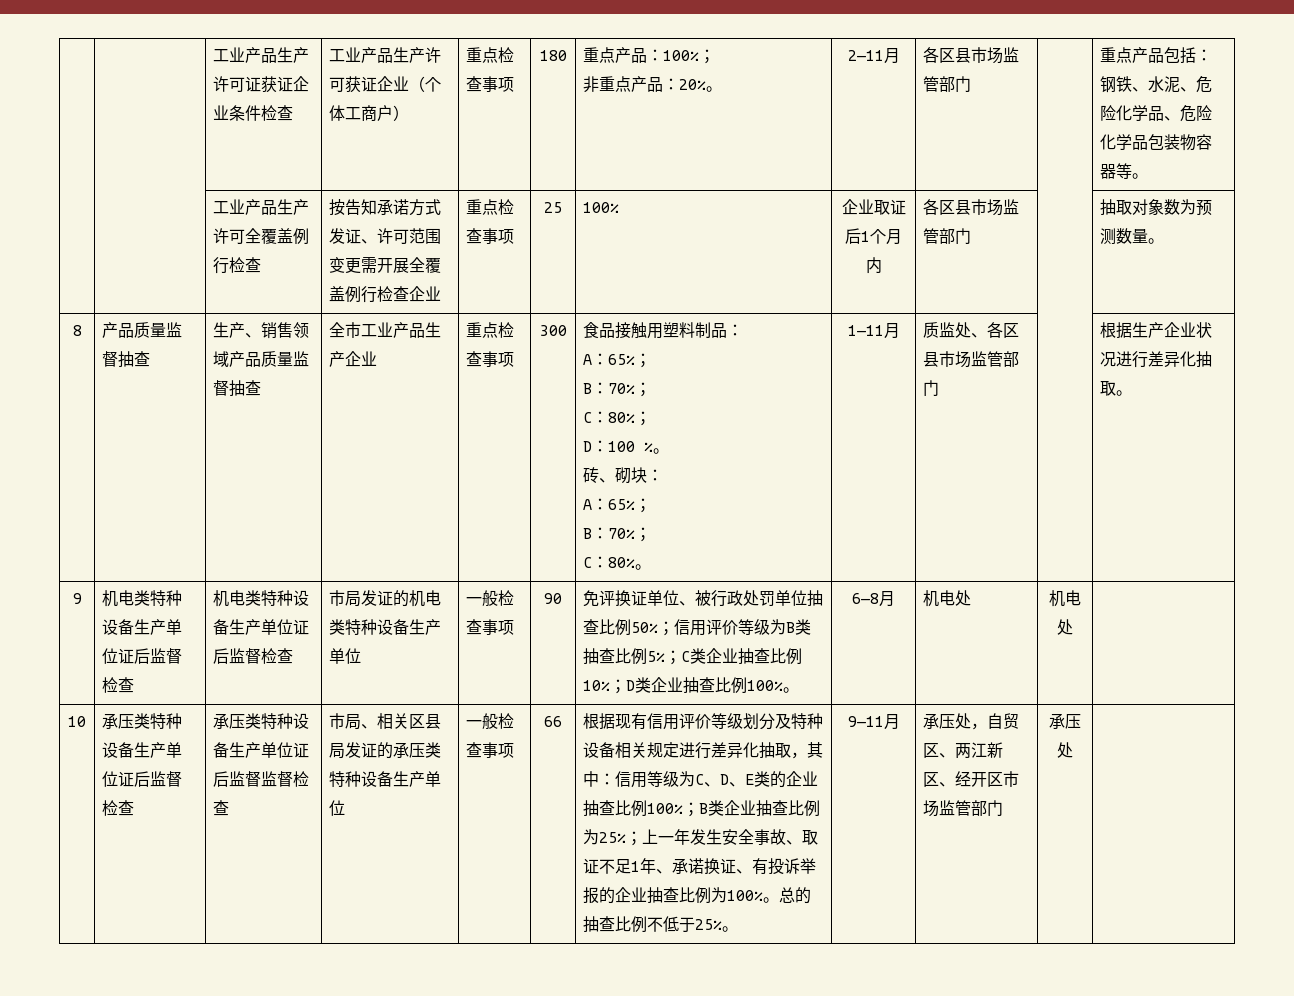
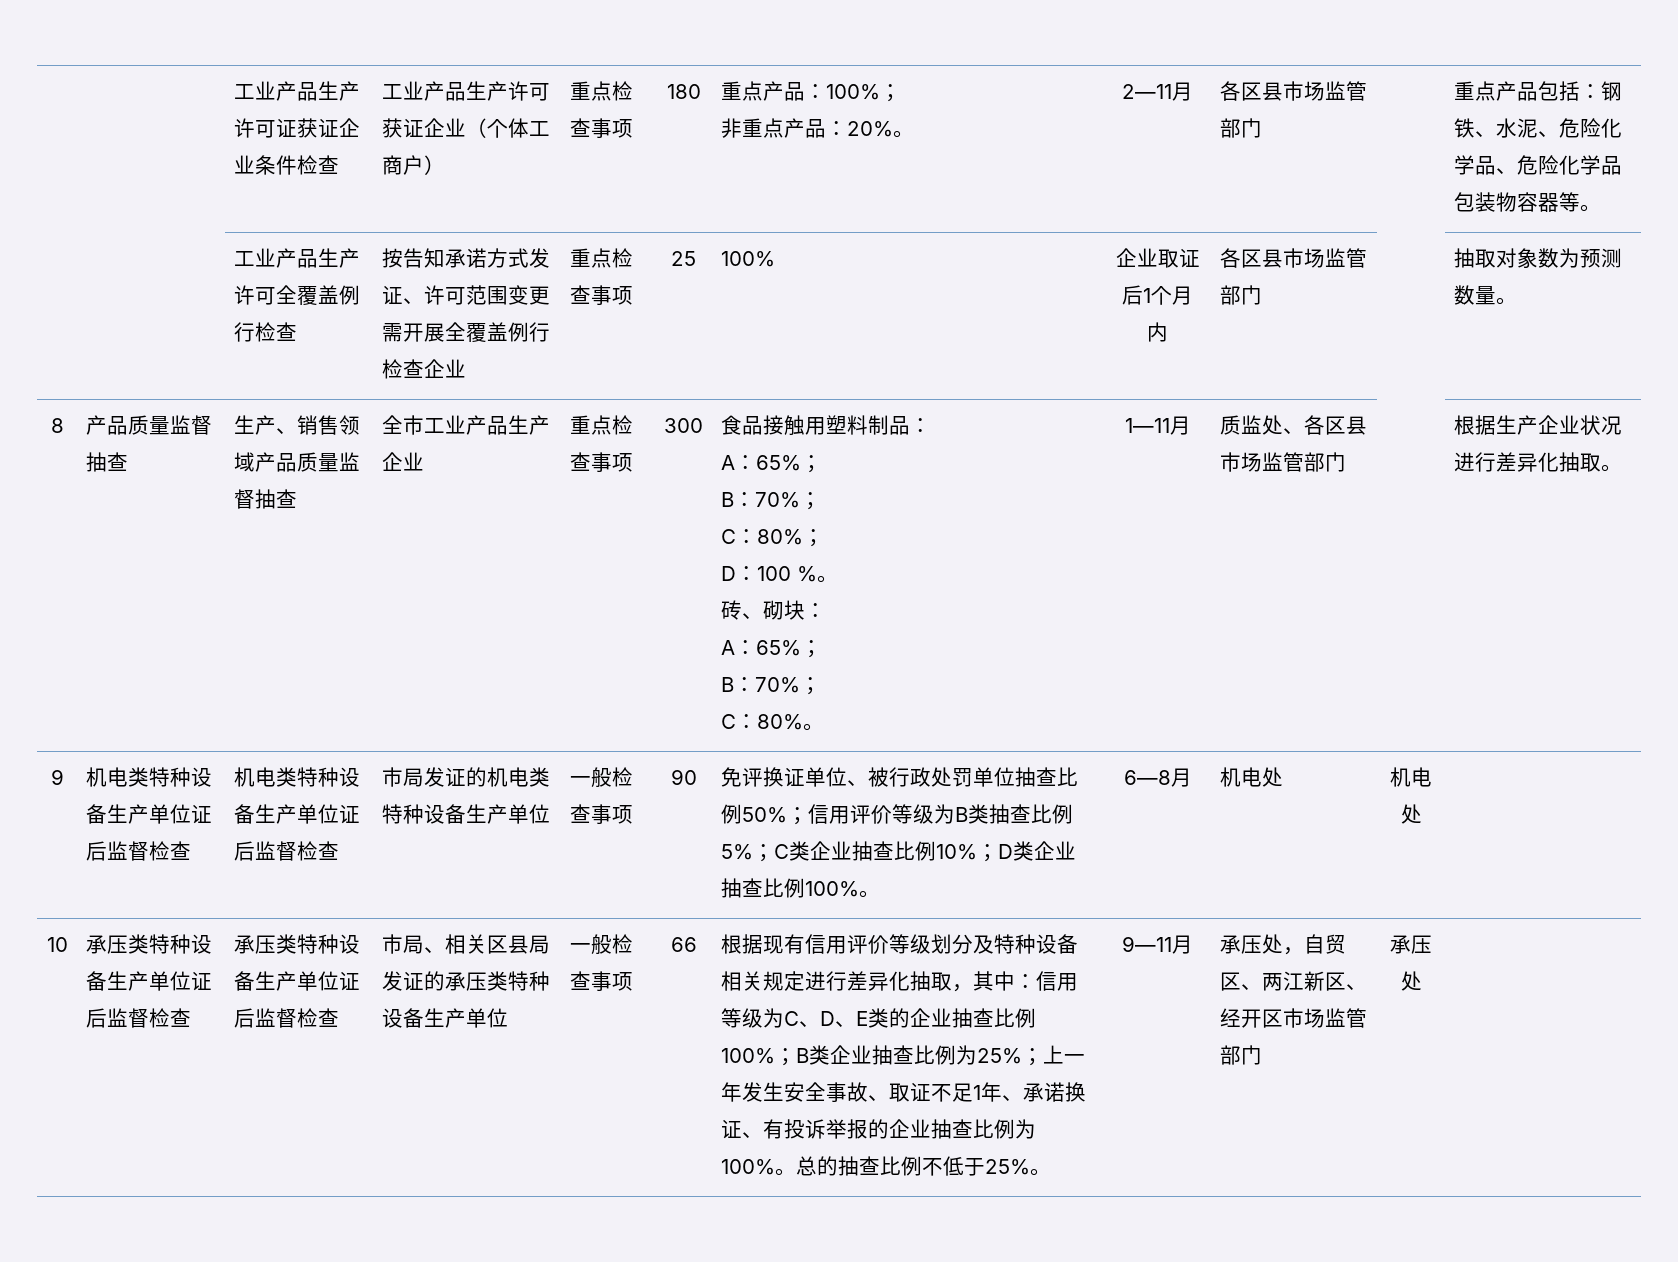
- 承压类特种设备生产单位证后监督检查 | 承压类特种设备生产单位证后监督监督检查
+ 承压类特种设备生产单位证后监督检查 | 承压类特种设备生产单位证后监督检查

